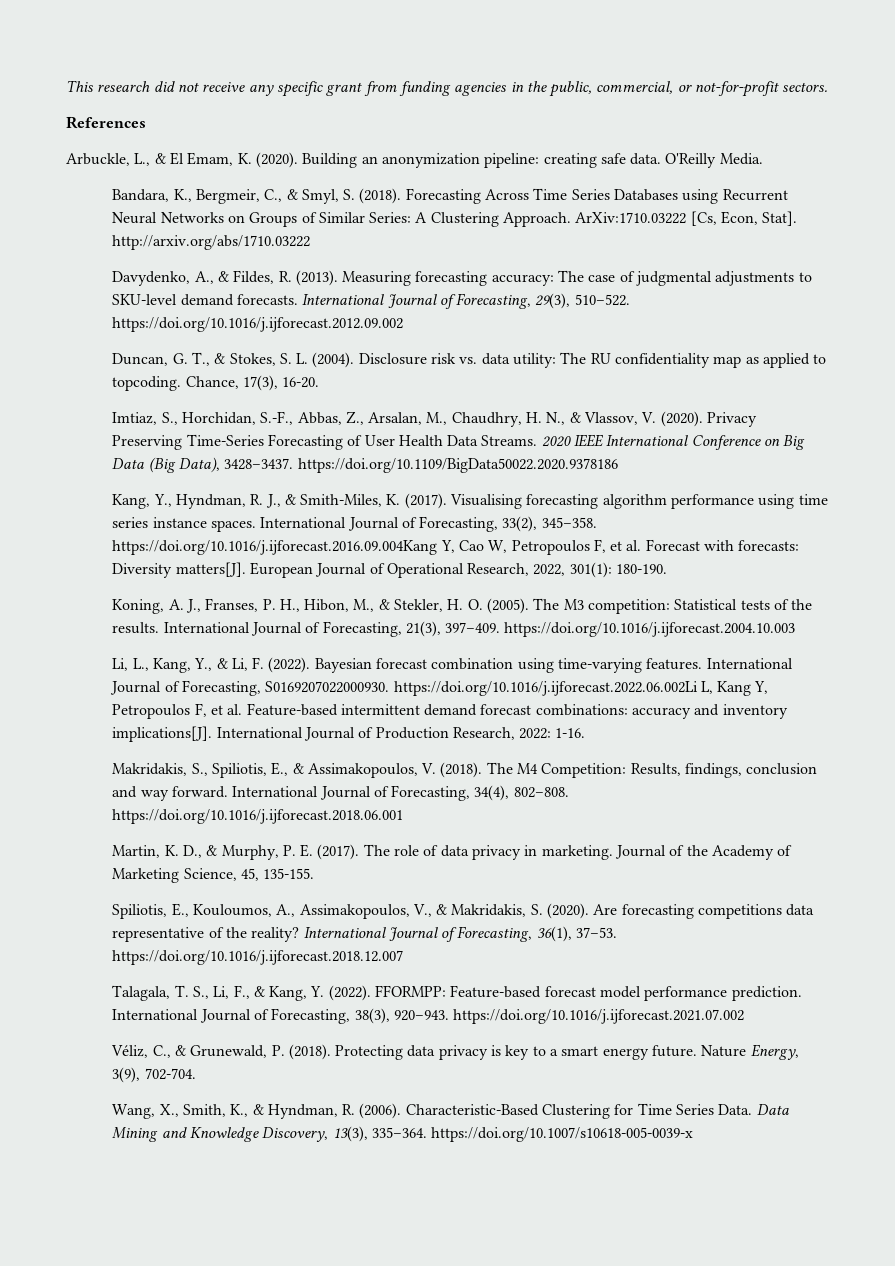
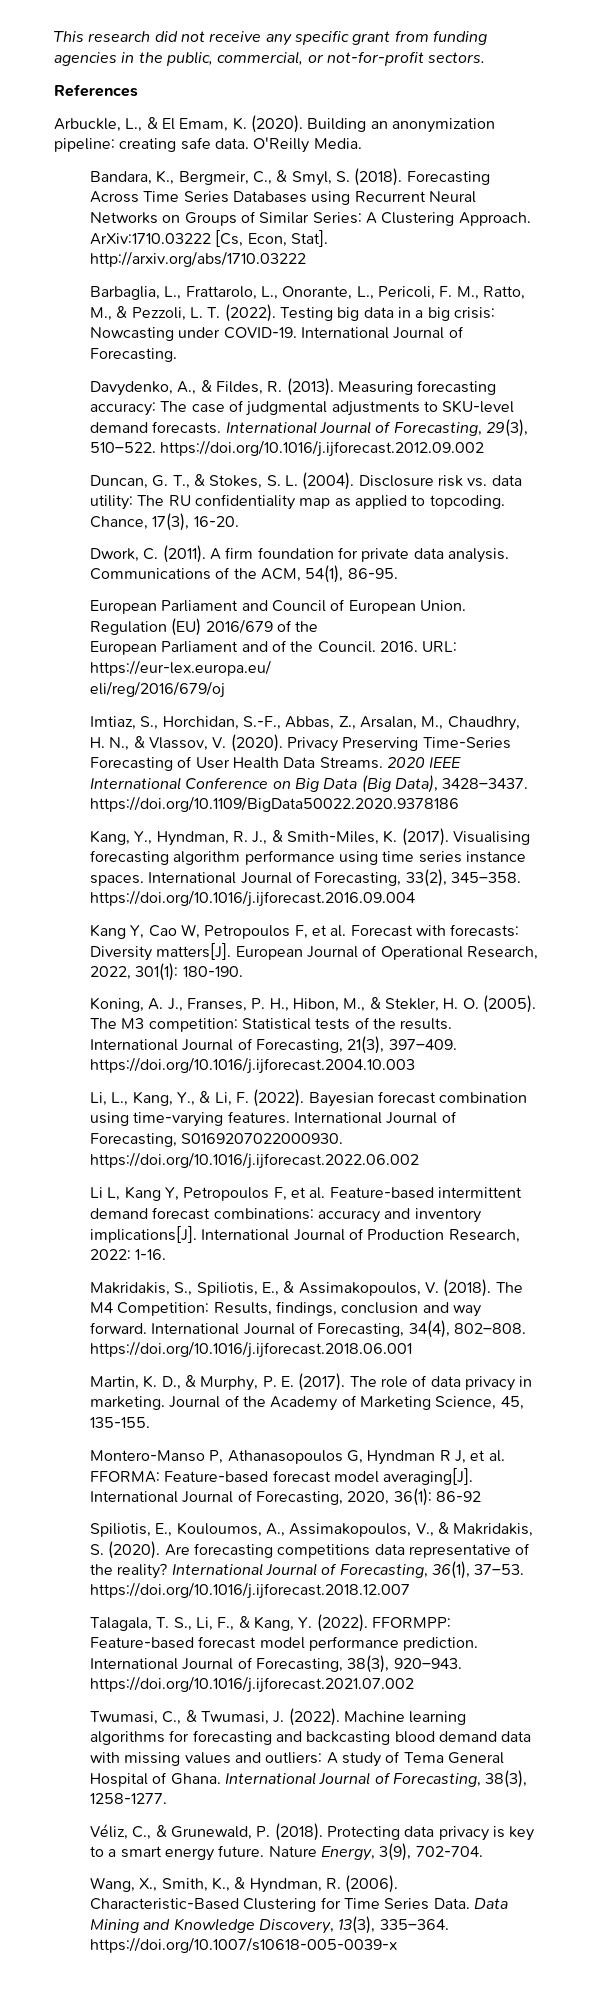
+ Barbaglia, L., Frattarolo, L., Onorante, L., Pericoli, F. M., Ratto, M., & Pezzoli, L. T. (2022). Testing big data in a big crisis: Nowcasting under COVID-19. International Journal of Forecasting.
+ Dwork, C. (2011). A firm foundation for private data analysis. Communications of the ACM, 54(1), 86-95.
+ European Parliament and Council of European Union. Regulation (EU) 2016/679 of the
+ European Parliament and of the Council. 2016. URL: https://eur-lex.europa.eu/
+ eli/reg/2016/679/oj
- International Journal of Forecasting, 33(2), 345–358. https://doi.org/10.1016/j.ijforecast.2016.09.004Kang Y, Cao W, Petropoulos F, et al. Forecast with forecasts: Diversity matters[J].
+ International Journal of Forecasting, 33(2), 345–358. https://doi.org/10.1016/j.ijforecast.2016.09.004
+ Kang Y, Cao W, Petropoulos F, et al. Forecast with forecasts: Diversity matters[J].
- International Journal of Forecasting, S0169207022000930. https://doi.org/10.1016/j.ijforecast.2022.06.002Li L, Kang Y, Petropoulos F, et al. Feature-based intermittent demand forecast combinations: accuracy and inventory implications[J].
+ International Journal of Forecasting, S0169207022000930. https://doi.org/10.1016/j.ijforecast.2022.06.002
+ Li L, Kang Y, Petropoulos F, et al. Feature-based intermittent demand forecast combinations: accuracy and inventory implications[J].
+ Montero-Manso P, Athanasopoulos G, Hyndman R J, et al. FFORMA: Feature-based forecast model averaging[J]. International Journal of Forecasting, 2020, 36(1): 86-92
+ Twumasi, C., & Twumasi, J. (2022). Machine learning algorithms for forecasting and backcasting blood demand data with missing values and outliers: A study of Tema General Hospital of Ghana. International Journal of Forecasting, 38(3), 1258-1277.

